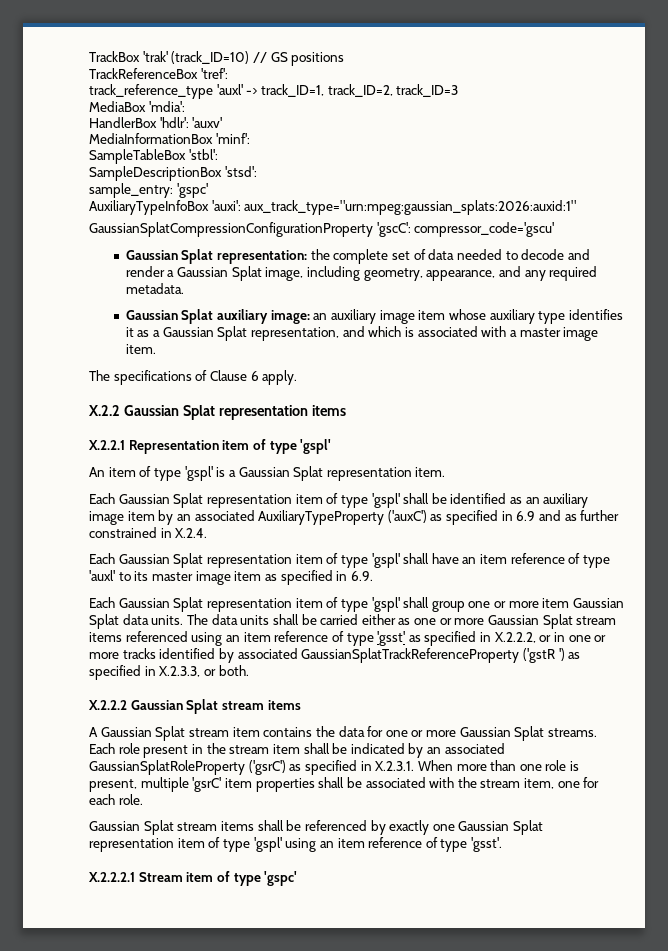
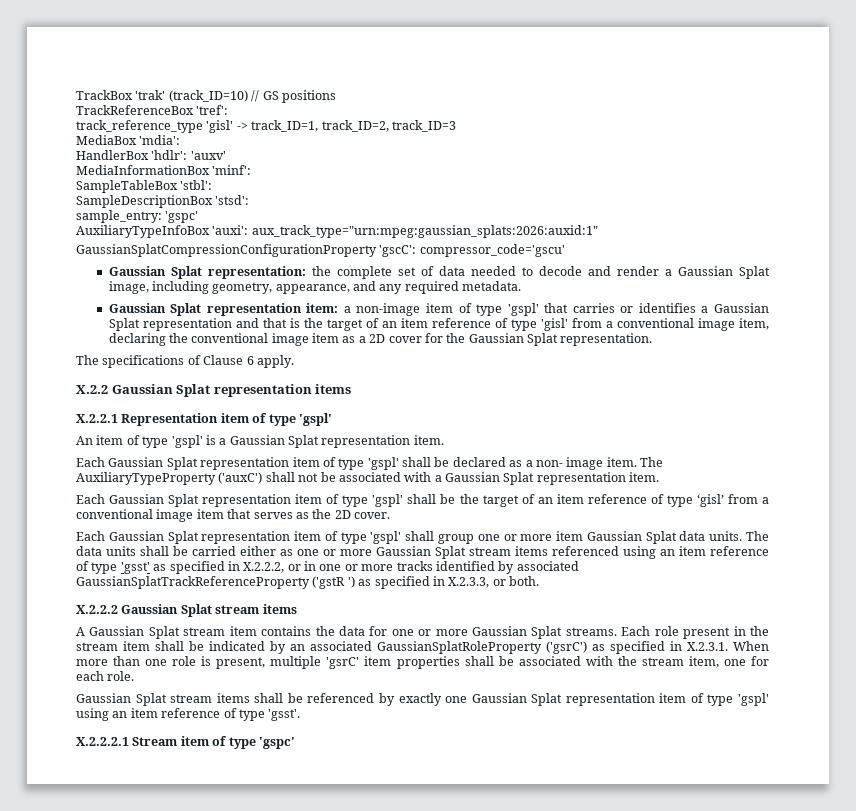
- track_reference_type 'auxl' -> track_ID=1, track_ID=2, track_ID=3
+ track_reference_type 'gisl' -> track_ID=1, track_ID=2, track_ID=3
- Gaussian Splat auxiliary image: an auxiliary image item whose auxiliary type identifies it as a Gaussian Splat representation, and which is associated with a master image item.
+ Gaussian Splat representation item: a non-image item of type 'gspl' that carries or identifies a Gaussian Splat representation and that is the target of an item reference of type 'gisl' from a conventional image item, declaring the conventional image item as a 2D cover for the Gaussian Splat representation.
- Each Gaussian Splat representation item of type 'gspl' shall be identified as an auxiliary image item by an associated AuxiliaryTypeProperty ('auxC') as specified in 6.9 and as further constrained in X.2.4.
- Each Gaussian Splat representation item of type 'gspl' shall have an item reference of type 'auxl' to its master image item as specified in 6.9.
+ Each Gaussian Splat representation item of type 'gspl' shall be declared as a non- image item. The AuxiliaryTypeProperty ('auxC') shall not be associated with a Gaussian Splat representation item.
+ Each Gaussian Splat representation item of type 'gspl' shall be the target of an item reference of type ‘gisl’ from a conventional image item that serves as the 2D cover.

